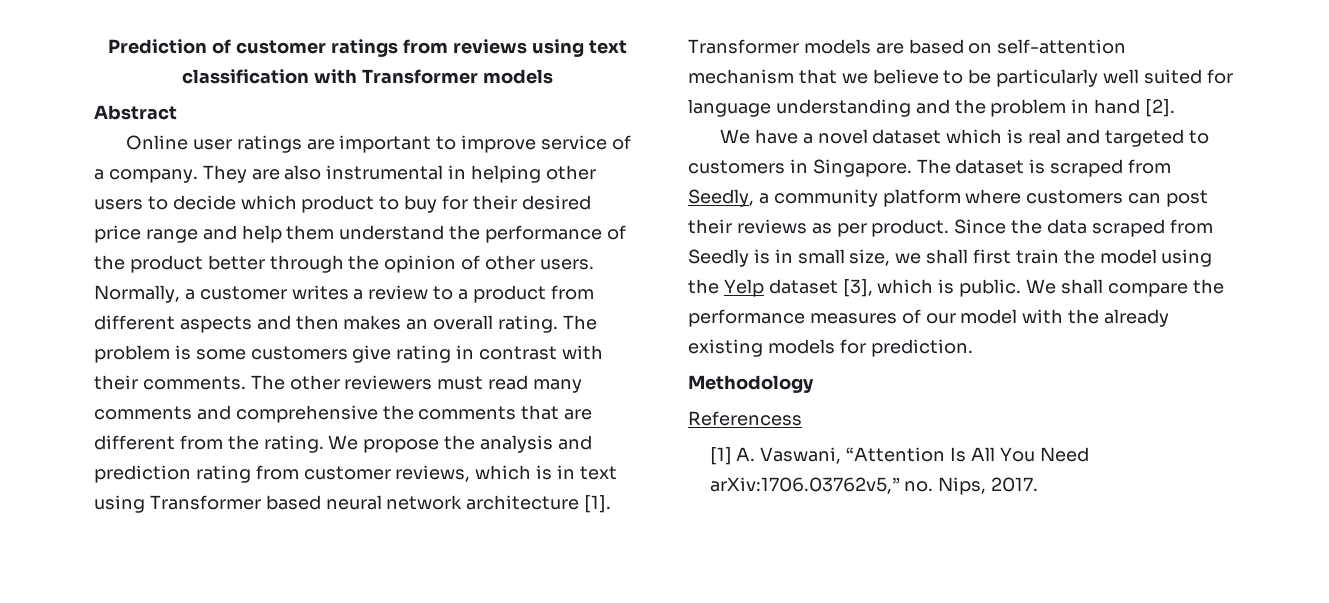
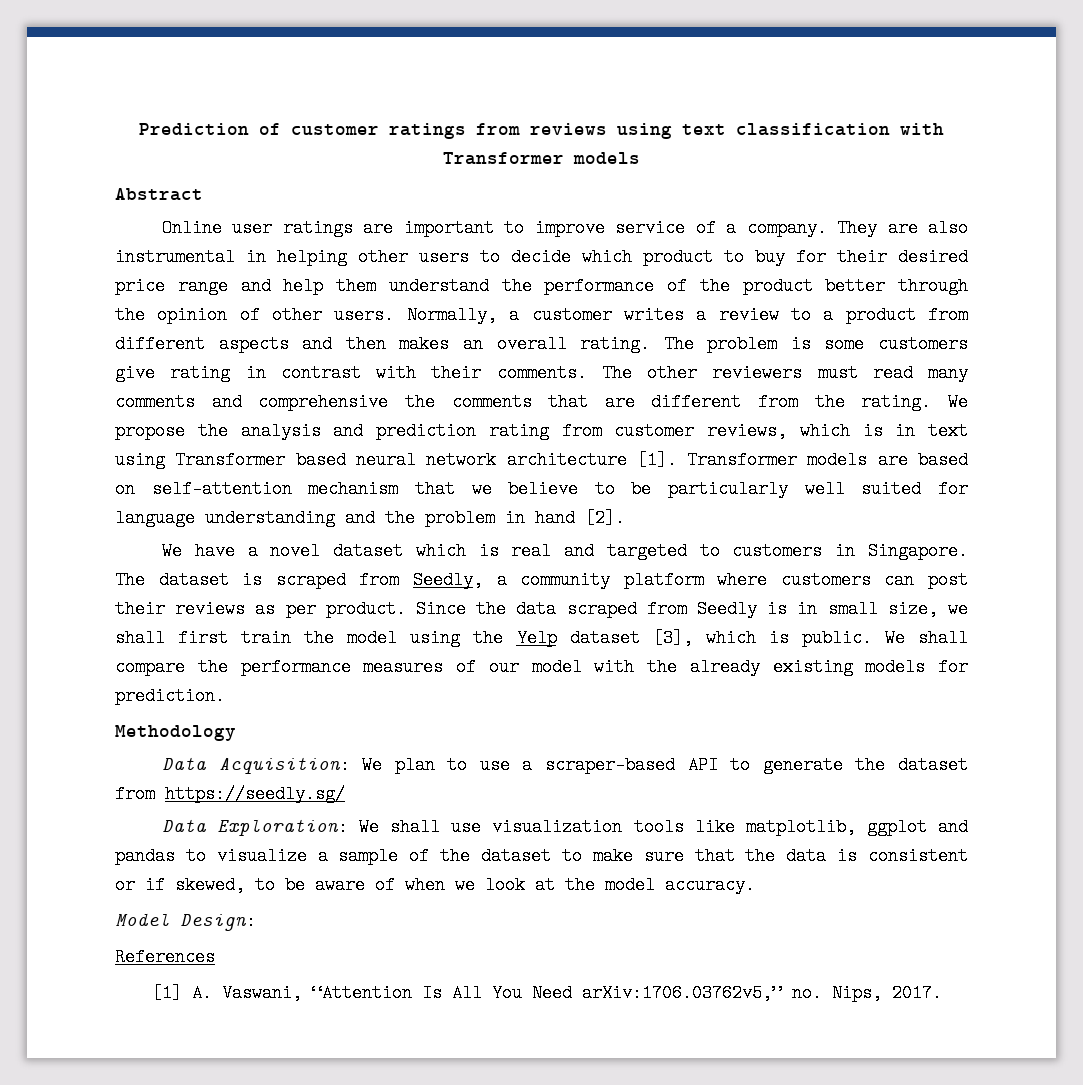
- Referencess
+ Data Acquisition: We plan to use a scraper-based API to generate the dataset from https://seedly.sg/
+ Data Exploration: We shall use visualization tools like matplotlib, ggplot and pandas to visualize a sample of the dataset to make sure that the data is consistent or if skewed, to be aware of when we look at the model accuracy.
+ Model Design:
+ References

